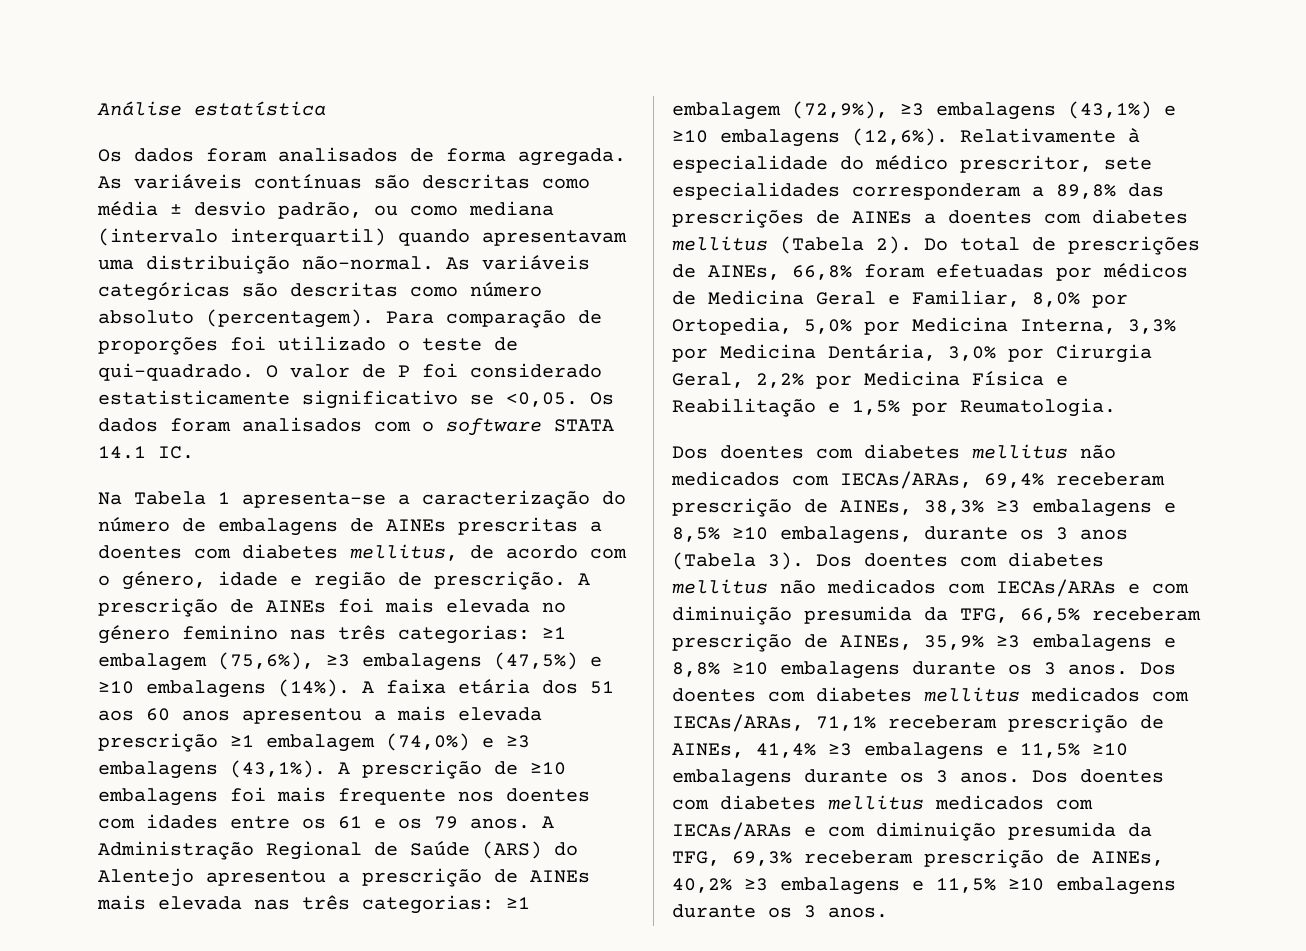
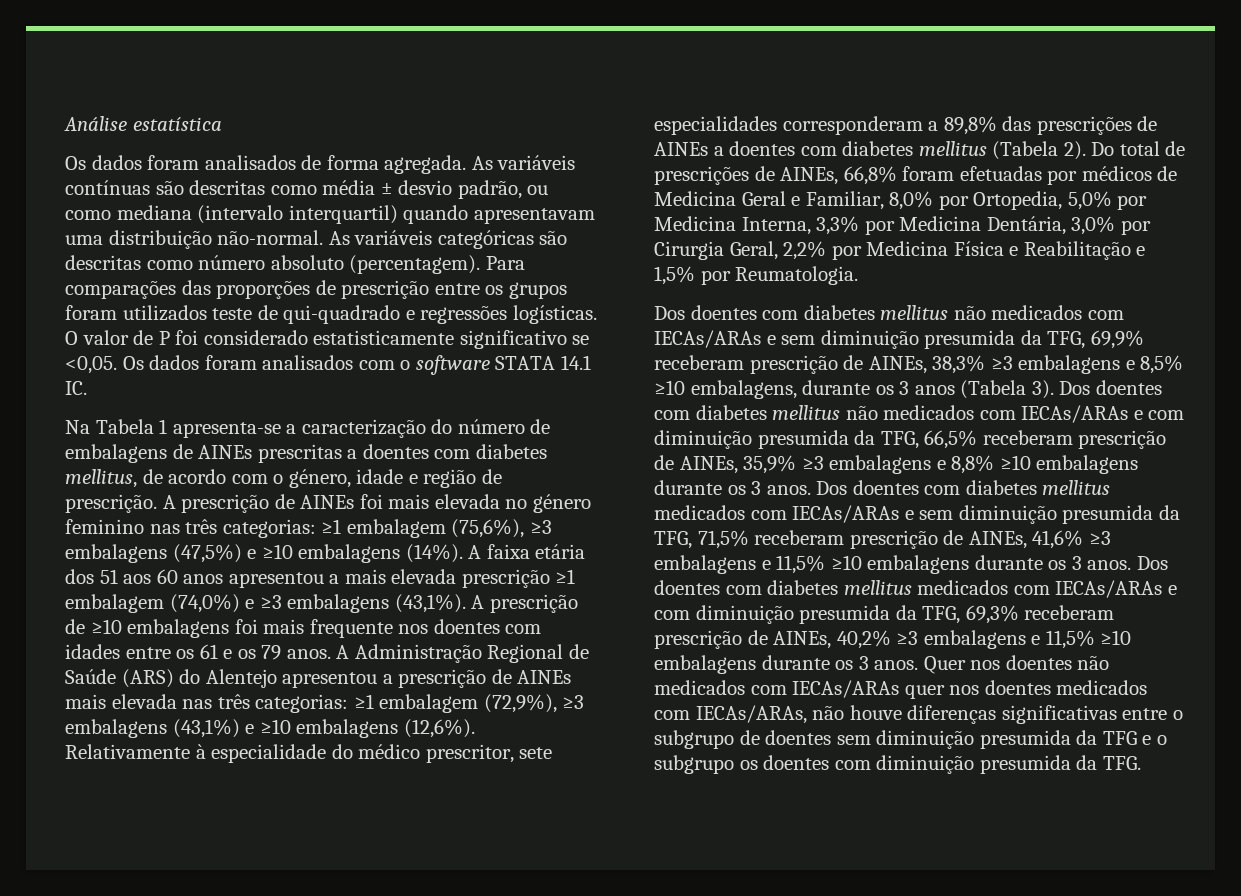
- Para comparação de proporções foi utilizado o teste de qui-quadrado.
+ Para comparações das proporções de prescrição entre os grupos foram utilizados teste de qui-quadrado e regressões logísticas.
- Dos doentes com diabetes mellitus não medicados com IECAs/ARAs, 69,4% receberam prescrição de AINEs, 38,3% ≥3 embalagens e 8,5% ≥10 embalagens, durante os 3 anos (Tabela 3).
+ Dos doentes com diabetes mellitus não medicados com IECAs/ARAs e sem diminuição presumida da TFG, 69,9% receberam prescrição de AINEs, 38,3% ≥3 embalagens e 8,5% ≥10 embalagens, durante os 3 anos (Tabela 3).
- Dos doentes com diabetes mellitus medicados com IECAs/ARAs, 71,1% receberam prescrição de AINEs, 41,4% ≥3 embalagens e 11,5% ≥10 embalagens durante os 3 anos.
+ Dos doentes com diabetes mellitus medicados com IECAs/ARAs e sem diminuição presumida da TFG, 71,5% receberam prescrição de AINEs, 41,6% ≥3 embalagens e 11,5% ≥10 embalagens durante os 3 anos.
+ Quer nos doentes não medicados com IECAs/ARAs quer nos doentes medicados com IECAs/ARAs, não houve diferenças significativas entre o subgrupo de doentes sem diminuição presumida da TFG e o subgrupo os doentes com diminuição presumida da TFG.

